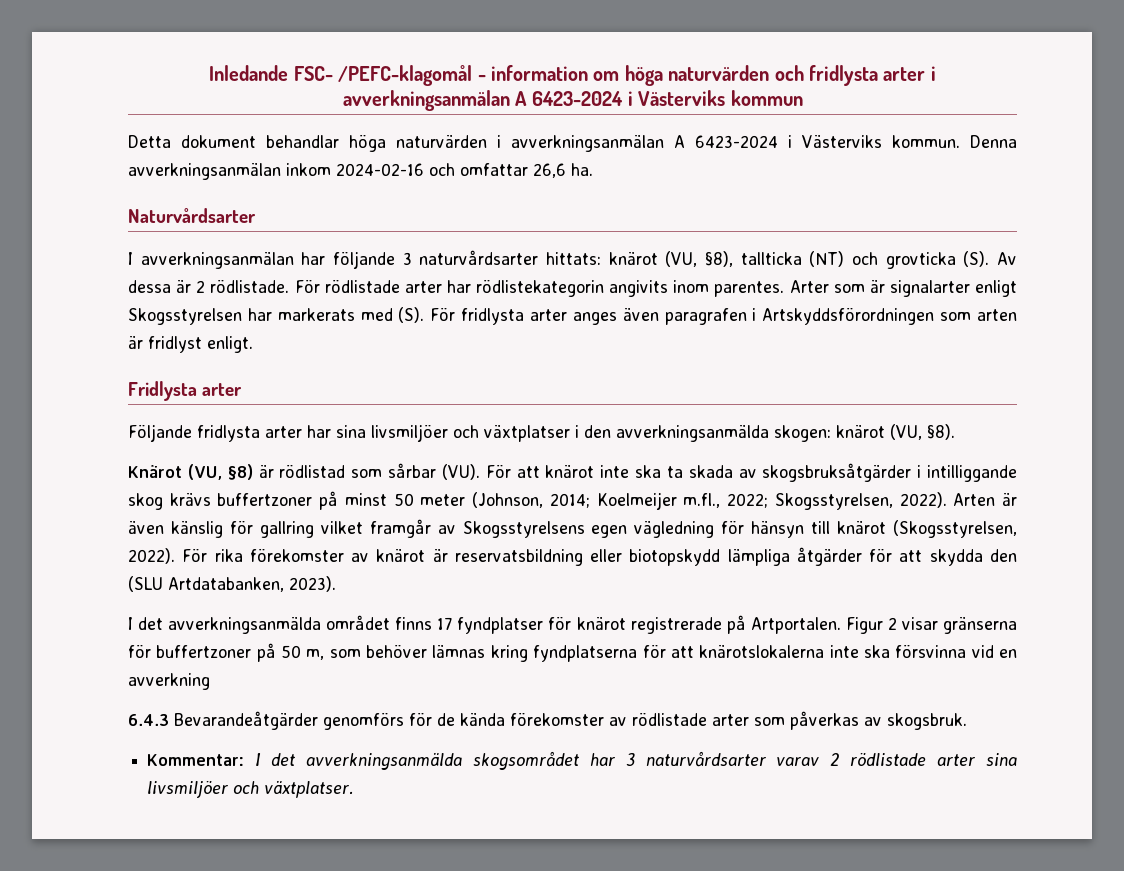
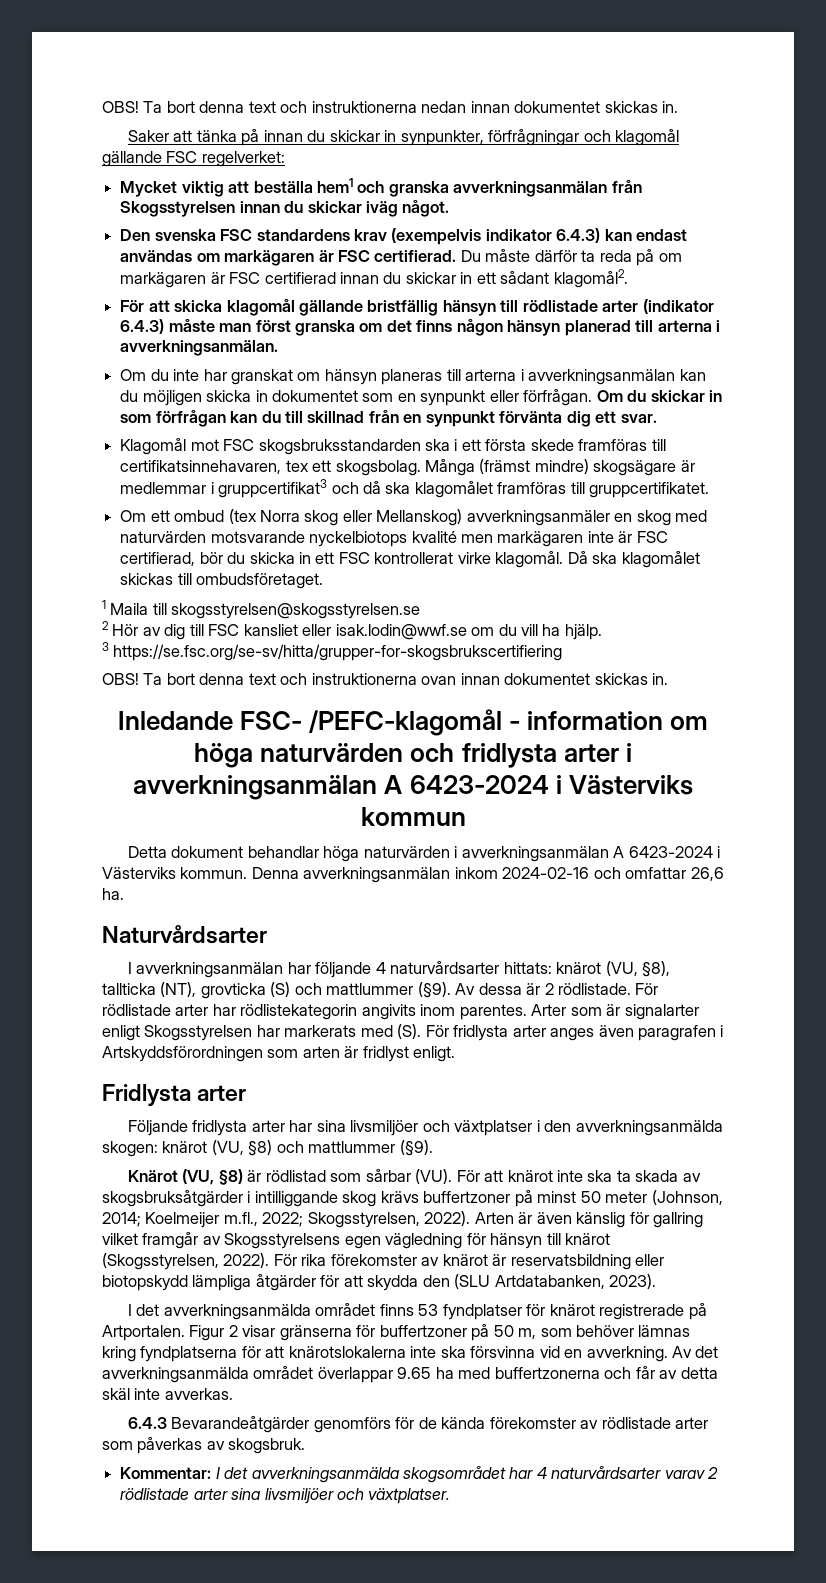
+ OBS! Ta bort denna text och instruktionerna nedan innan dokumentet skickas in.
+ Saker att tänka på innan du skickar in synpunkter, förfrågningar och klagomål gällande FSC regelverket:
+ Mycket viktig att beställa hem1 och granska avverkningsanmälan från Skogsstyrelsen innan du skickar iväg något.
+ Den svenska FSC standardens krav (exempelvis indikator 6.4.3) kan endast användas om markägaren är FSC certifierad. Du måste därför ta reda på om markägaren är FSC certifierad innan du skickar in ett sådant klagomål2.
+ För att skicka klagomål gällande bristfällig hänsyn till rödlistade arter (indikator 6.4.3) måste man först granska om det finns någon hänsyn planerad till arterna i avverkningsanmälan.
+ Om du inte har granskat om hänsyn planeras till arterna i avverkningsanmälan kan du möjligen skicka in dokumentet som en synpunkt eller förfrågan. Om du skickar in som förfrågan kan du till skillnad från en synpunkt förvänta dig ett svar.
+ Klagomål mot FSC skogsbruksstandarden ska i ett första skede framföras till certifikatsinnehavaren, tex ett skogsbolag. Många (främst mindre) skogsägare är medlemmar i gruppcertifikat3 och då ska klagomålet framföras till gruppcertifikatet.
+ Om ett ombud (tex Norra skog eller Mellanskog) avverkningsanmäler en skog med naturvärden motsvarande nyckelbiotops kvalité men markägaren inte är FSC certifierad, bör du skicka in ett FSC kontrollerat virke klagomål. Då ska klagomålet skickas till ombudsföretaget.
+ 1 Maila till skogsstyrelsen@skogsstyrelsen.se
+ 2 Hör av dig till FSC kansliet eller isak.lodin@wwf.se om du vill ha hjälp.
+ 3 https://se.fsc.org/se-sv/hitta/grupper-for-skogsbrukscertifiering
+ OBS! Ta bort denna text och instruktionerna ovan innan dokumentet skickas in.
- I avverkningsanmälan har följande 3 naturvårdsarter hittats: knärot (VU, §8), tallticka (NT) och grovticka (S). Av dessa är 2 rödlistade.
+ I avverkningsanmälan har följande 4 naturvårdsarter hittats: knärot (VU, §8), tallticka (NT), grovticka (S) och mattlummer (§9). Av dessa är 2 rödlistade.
- Följande fridlysta arter har sina livsmiljöer och växtplatser i den avverkningsanmälda skogen: knärot (VU, §8).
+ Följande fridlysta arter har sina livsmiljöer och växtplatser i den avverkningsanmälda skogen: knärot (VU, §8) och mattlummer (§9).
- I det avverkningsanmälda området finns 17 fyndplatser för knärot registrerade på Artportalen.
+ I det avverkningsanmälda området finns 53 fyndplatser för knärot registrerade på Artportalen.
- Figur 2 visar gränserna för buffertzoner på 50 m, som behöver lämnas kring fyndplatserna för att knärotslokalerna inte ska försvinna vid en avverkning
+ Figur 2 visar gränserna för buffertzoner på 50 m, som behöver lämnas kring fyndplatserna för att knärotslokalerna inte ska försvinna vid en avverkning. Av det avverkningsanmälda området överlappar 9.65 ha med buffertzonerna och får av detta skäl inte avverkas.
- Kommentar: I det avverkningsanmälda skogsområdet har 3 naturvårdsarter varav 2 rödlistade arter sina livsmiljöer och växtplatser.
+ Kommentar: I det avverkningsanmälda skogsområdet har 4 naturvårdsarter varav 2 rödlistade arter sina livsmiljöer och växtplatser.

